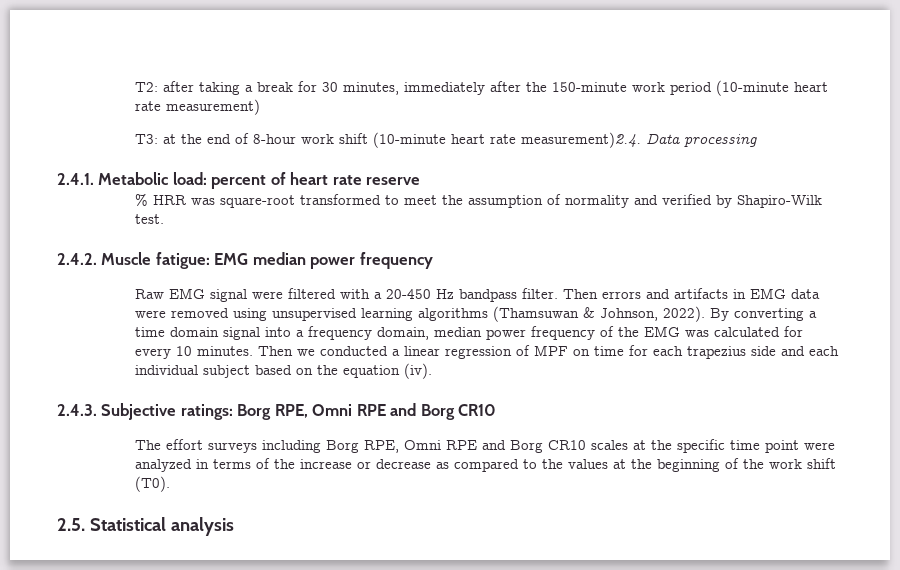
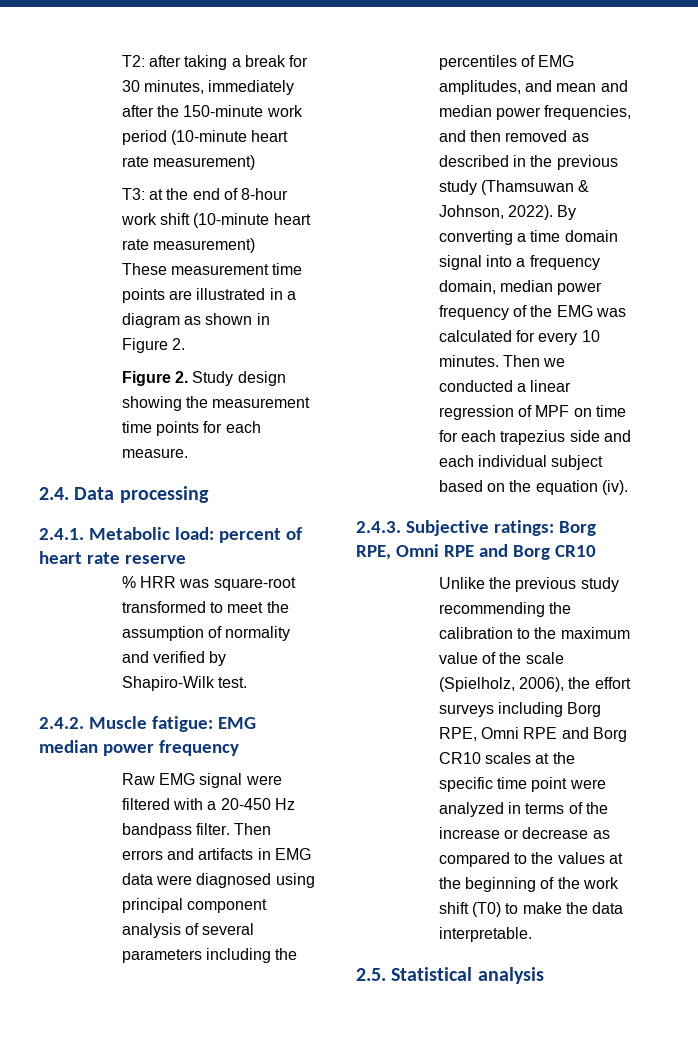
- T3: at the end of 8-hour work shift (10-minute heart rate measurement)2.4. Data processing
+ T3: at the end of 8-hour work shift (10-minute heart rate measurement)
+ These measurement time points are illustrated in a diagram as shown in Figure 2.
+ Figure 2. Study design showing the measurement time points for each measure.
+ 2.4. Data processing
- Then errors and artifacts in EMG data were removed using unsupervised learning algorithms (Thamsuwan & Johnson, 2022).
+ Then errors and artifacts in EMG data were diagnosed using principal component analysis of several parameters including the percentiles of EMG amplitudes, and mean and median power frequencies, and then removed as described in the previous study (Thamsuwan & Johnson, 2022).
- The effort surveys including Borg RPE, Omni RPE and Borg CR10 scales at the specific time point were analyzed in terms of the increase or decrease as compared to the values at the beginning of the work shift (T0).
+ Unlike the previous study recommending the calibration to the maximum value of the scale (Spielholz, 2006), the effort surveys including Borg RPE, Omni RPE and Borg CR10 scales at the specific time point were analyzed in terms of the increase or decrease as compared to the values at the beginning of the work shift (T0) to make the data interpretable.

